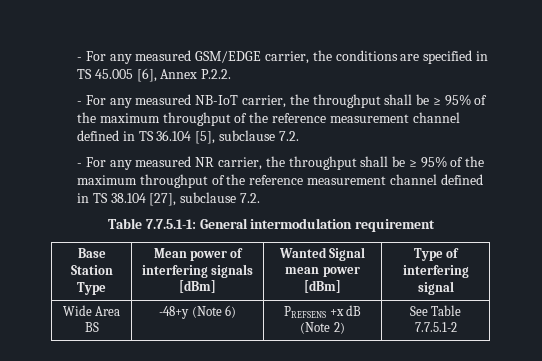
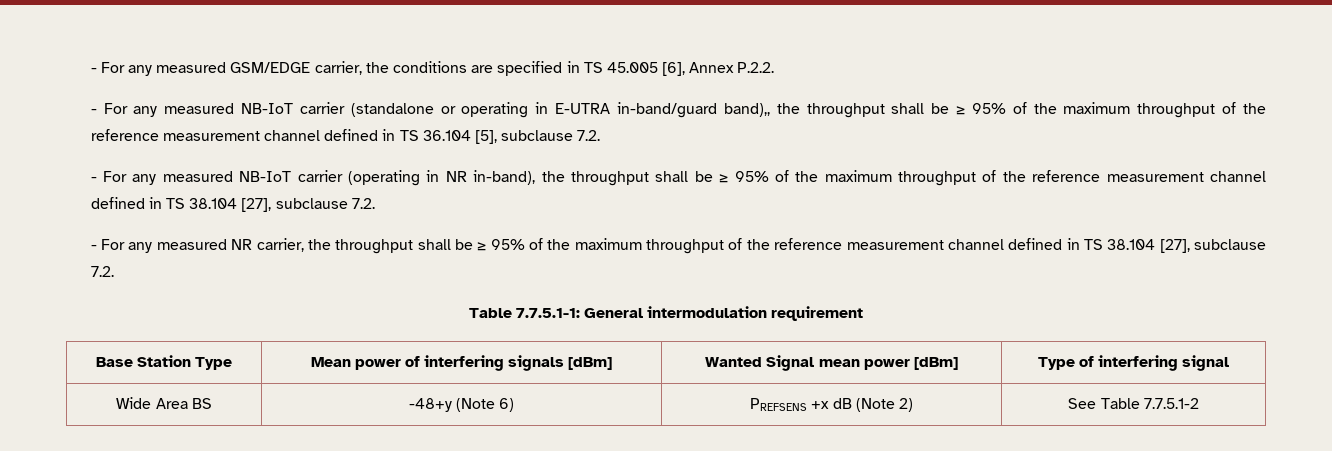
- - For any measured NB-IoT carrier, the throughput shall be ≥ 95% of the maximum throughput of the reference measurement channel defined in TS 36.104 [5], subclause 7.2.
+ - For any measured NB-IoT carrier (standalone or operating in E-UTRA in-band/guard band),, the throughput shall be ≥ 95% of the maximum throughput of the reference measurement channel defined in TS 36.104 [5], subclause 7.2.
+ - For any measured NB-IoT carrier (operating in NR in-band), the throughput shall be ≥ 95% of the maximum throughput of the reference measurement channel defined in TS 38.104 [27], subclause 7.2.

